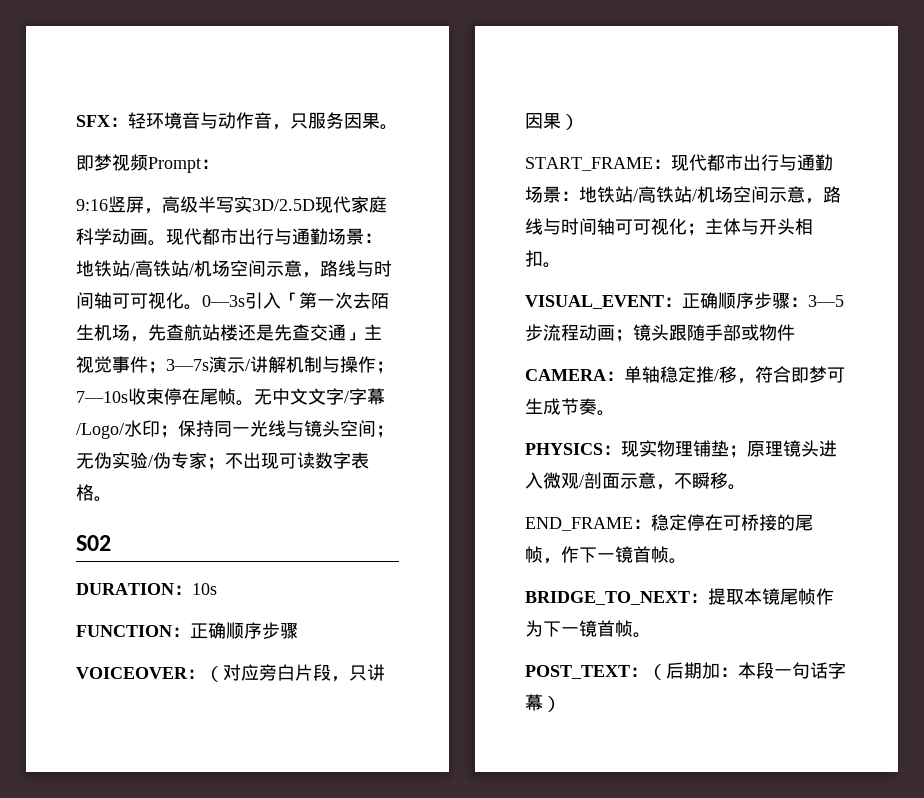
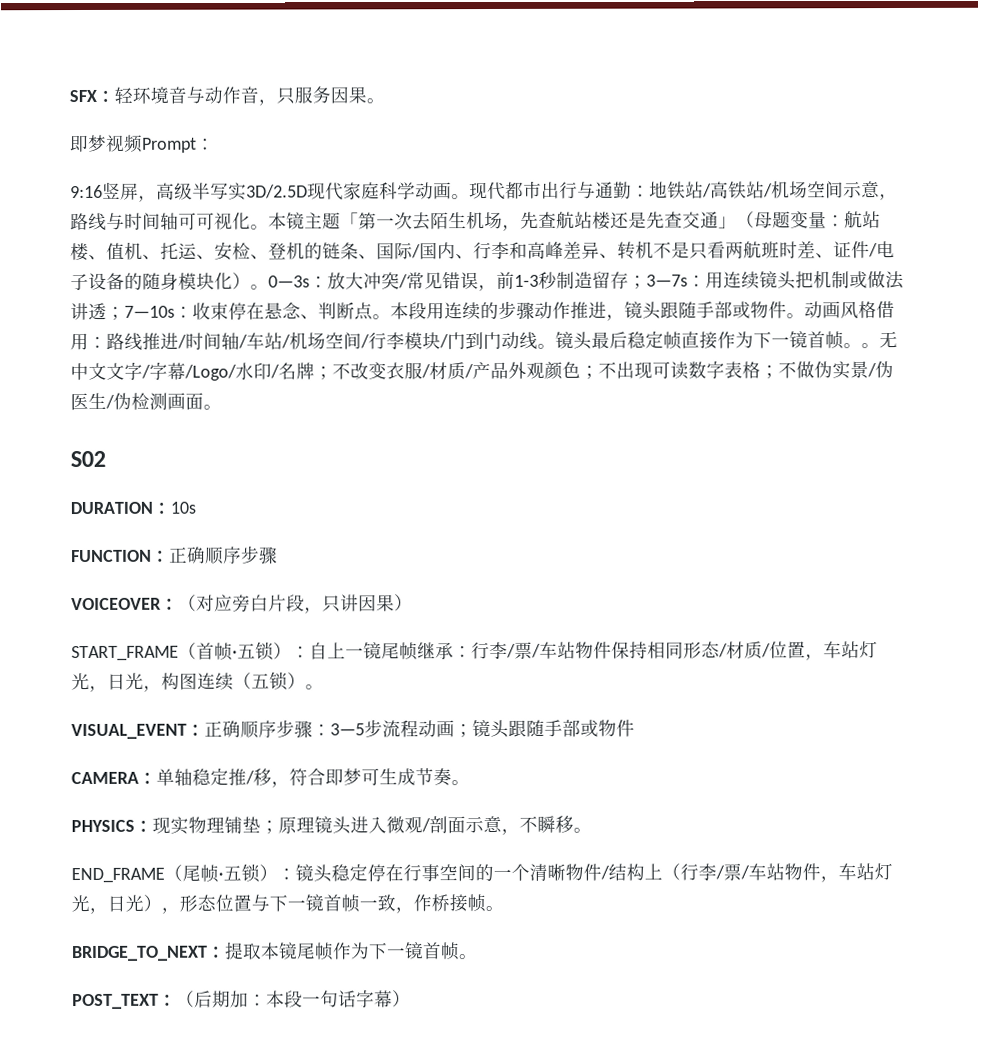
- 现代都市出行与通勤场景：地铁站/高铁站/机场空间示意，路线与时间轴可可视化。
+ 现代都市出行与通勤：地铁站/高铁站/机场空间示意，路线与时间轴可可视化。
- 0—3s引入「第一次去陌生机场，先查航站楼还是先查交通」主视觉事件；3—7s演示/讲解机制与操作；7—10s收束停在尾帧。
+ 本镜主题「第一次去陌生机场，先查航站楼还是先查交通」（母题变量：航站楼、值机、托运、安检、登机的链条、国际/国内、行李和高峰差异、转机不是只看两航班时差、证件/电子设备的随身模块化）。0—3s：放大冲突/常见错误，前1-3秒制造留存；3—7s：用连续镜头把机制或做法讲透；7—10s：收束停在悬念、判断点。本段用连续的步骤动作推进，镜头跟随手部或物件。动画风格借用：路线推进/时间轴/车站/机场空间/行李模块/门到门动线。镜头最后稳定帧直接作为下一镜首帧。。
- 无中文文字/字幕/Logo/水印；保持同一光线与镜头空间；无伪实验/伪专家；不出现可读数字表格。
+ 无中文文字/字幕/Logo/水印/名牌；不改变衣服/材质/产品外观颜色；不出现可读数字表格；不做伪实景/伪医生/伪检测画面。
- START_FRAME：现代都市出行与通勤场景：地铁站/高铁站/机场空间示意，路线与时间轴可可视化；主体与开头相扣。
+ START_FRAME（首帧·五锁）：自上一镜尾帧继承：行李/票/车站物件保持相同形态/材质/位置，车站灯光，日光，构图连续（五锁）。
- END_FRAME：稳定停在可桥接的尾帧，作下一镜首帧。
+ END_FRAME（尾帧·五锁）：镜头稳定停在行事空间的一个清晰物件/结构上（行李/票/车站物件，车站灯光，日光），形态位置与下一镜首帧一致，作桥接帧。

